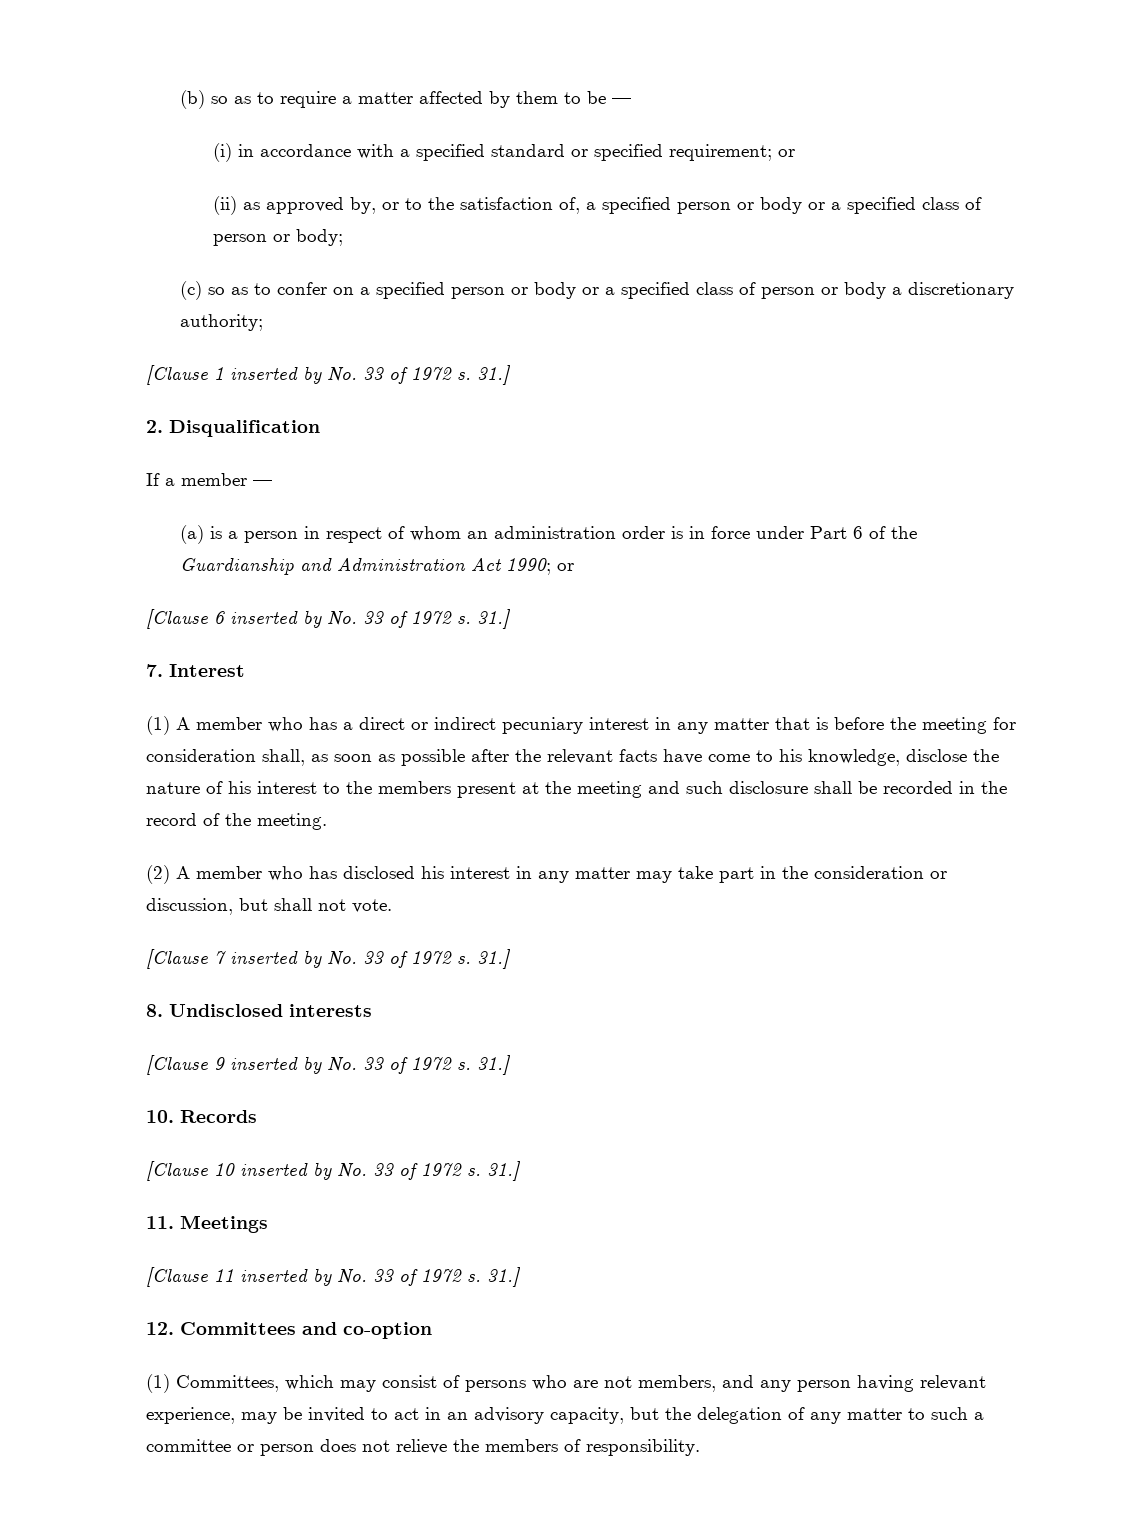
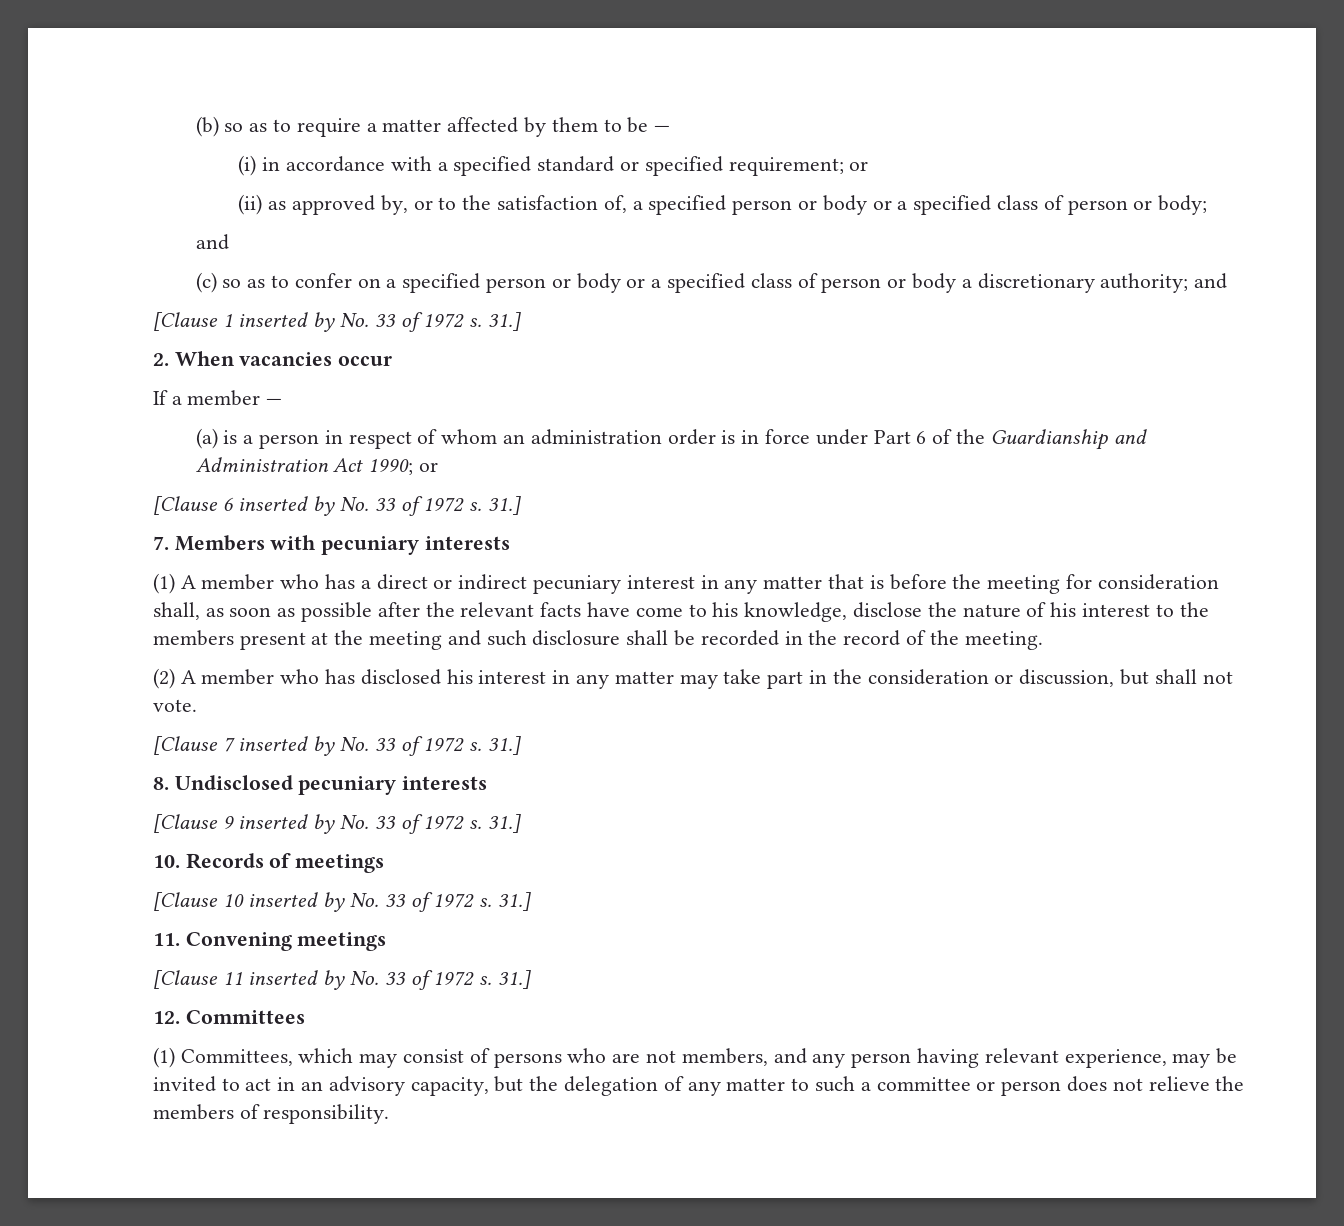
  (ii) as approved by, or to the satisfaction of, a specified person or body or a specified class of person or body;
+ and
- (c) so as to confer on a specified person or body or a specified class of person or body a discretionary authority;
+ (c) so as to confer on a specified person or body or a specified class of person or body a discretionary authority; and
- 2. Disqualification
+ 2. When vacancies occur
- 7. Interest
+ 7. Members with pecuniary interests
- 8. Undisclosed interests
+ 8. Undisclosed pecuniary interests
- 10. Records
+ 10. Records of meetings
- 11. Meetings
+ 11. Convening meetings
- 12. Committees and co-option
+ 12. Committees

